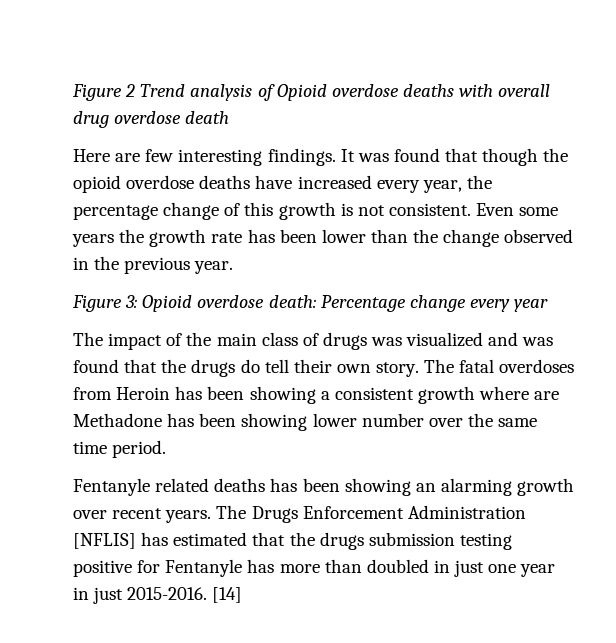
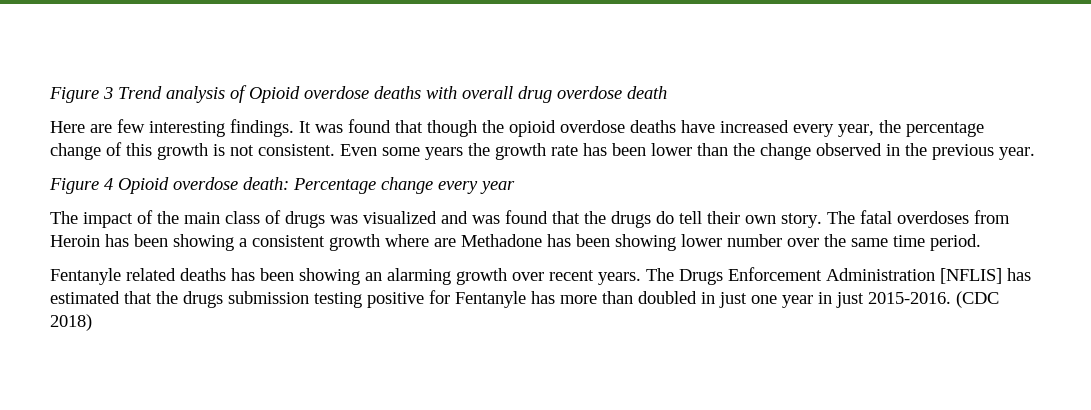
- Figure 2 Trend analysis of Opioid overdose deaths with overall drug overdose death
+ Figure 3 Trend analysis of Opioid overdose deaths with overall drug overdose death
- Figure 3: Opioid overdose death: Percentage change every year
+ Figure 4 Opioid overdose death: Percentage change every year
- [14]
+ (CDC 2018)

